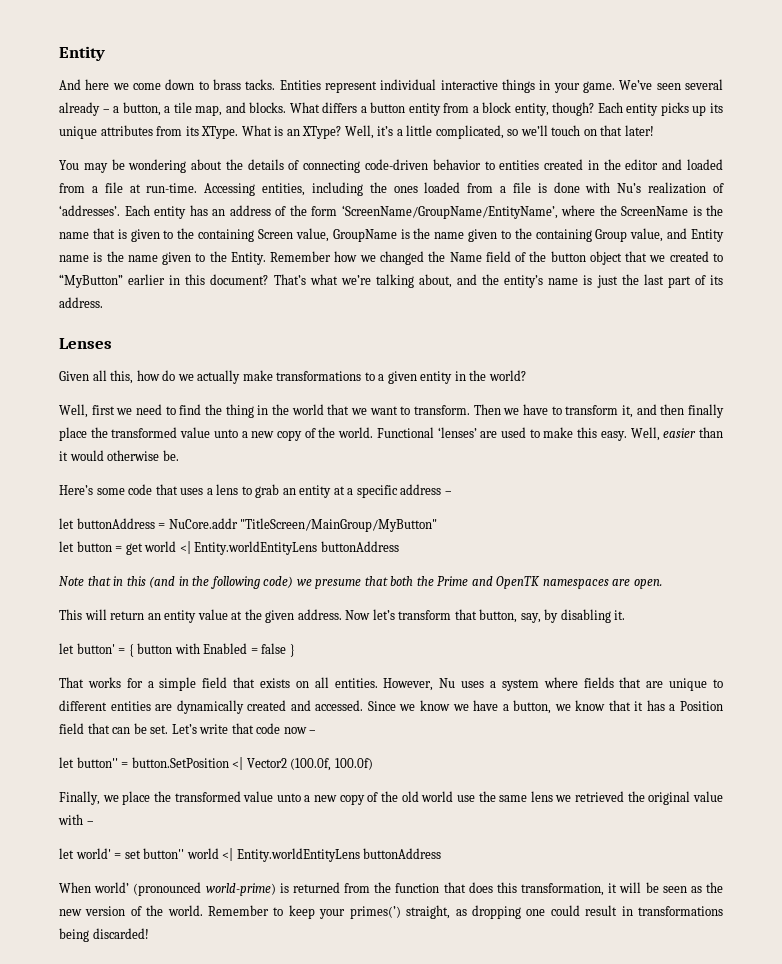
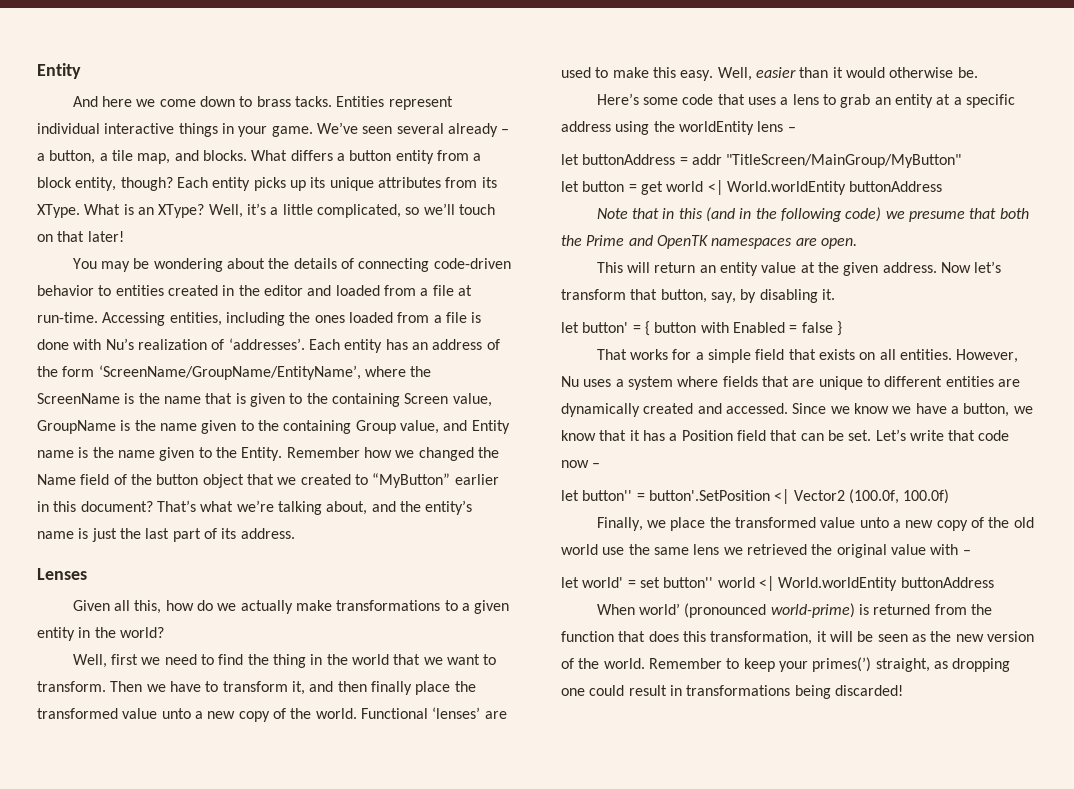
- Here’s some code that uses a lens to grab an entity at a specific address –
+ Here’s some code that uses a lens to grab an entity at a specific address using the worldEntity lens –
- let buttonAddress = NuCore.addr "TitleScreen/MainGroup/MyButton"
+ let buttonAddress = addr "TitleScreen/MainGroup/MyButton"
- let button = get world <| Entity.worldEntityLens buttonAddress
+ let button = get world <| World.worldEntity buttonAddress
- let button'' = button.SetPosition <| Vector2 (100.0f, 100.0f)
+ let button'' = button'.SetPosition <| Vector2 (100.0f, 100.0f)
- let world' = set button'' world <| Entity.worldEntityLens buttonAddress
+ let world' = set button'' world <| World.worldEntity buttonAddress

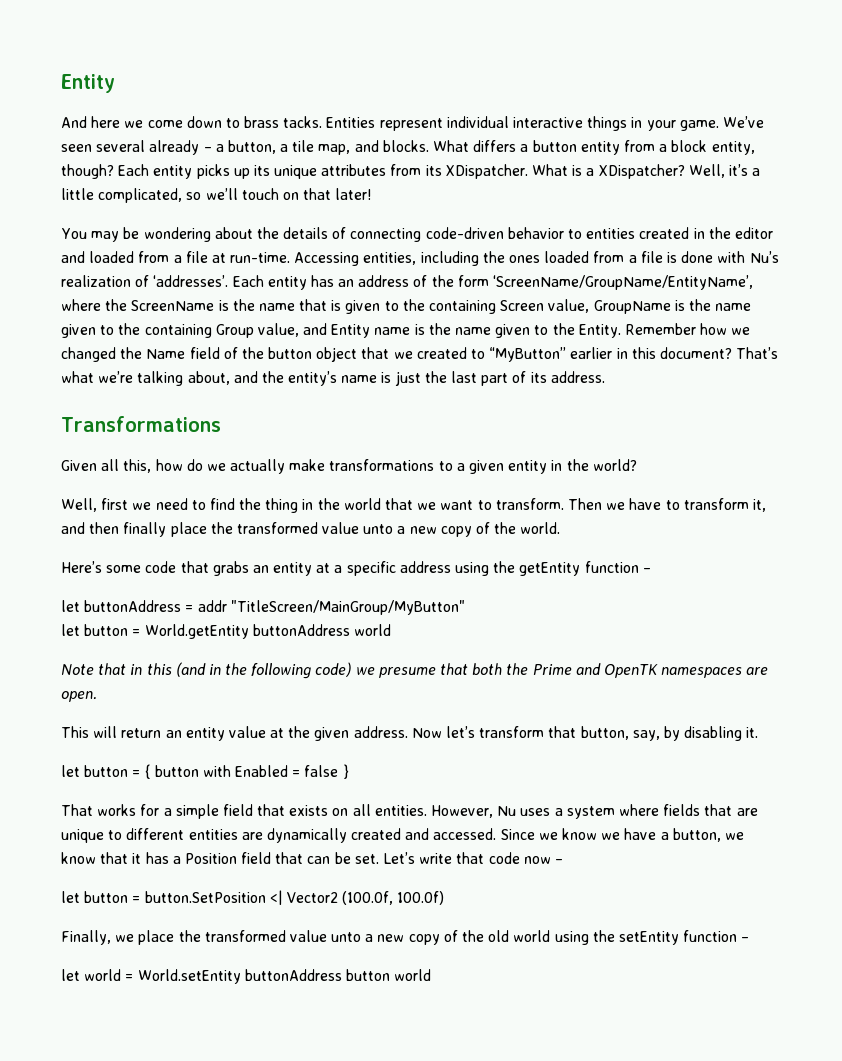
- Each entity picks up its unique attributes from its XType.
+ Each entity picks up its unique attributes from its XDispatcher.
- What is an XType?
+ What is a XDispatcher?
- Lenses
+ Transformations
- Functional ‘lenses’ are used to make this easy. Well, easier than it would otherwise be.
- Here’s some code that uses a lens to grab an entity at a specific address using the worldEntity lens –
+ Here’s some code that grabs an entity at a specific address using the getEntity function –
- let button = get world <| World.worldEntity buttonAddress
+ let button = World.getEntity buttonAddress world
- let button' = { button with Enabled = false }
+ let button = { button with Enabled = false }
- let button'' = button'.SetPosition <| Vector2 (100.0f, 100.0f)
+ let button = button.SetPosition <| Vector2 (100.0f, 100.0f)
- Finally, we place the transformed value unto a new copy of the old world use the same lens we retrieved the original value with –
- let world' = set button'' world <| World.worldEntity buttonAddress
- When world’ (pronounced world-prime) is returned from the function that does this transformation, it will be seen as the new version of the world. Remember to keep your primes(’) straight, as dropping one could result in transformations being discarded!
+ Finally, we place the transformed value unto a new copy of the old world using the setEntity function –
+ let world = World.setEntity buttonAddress button world

